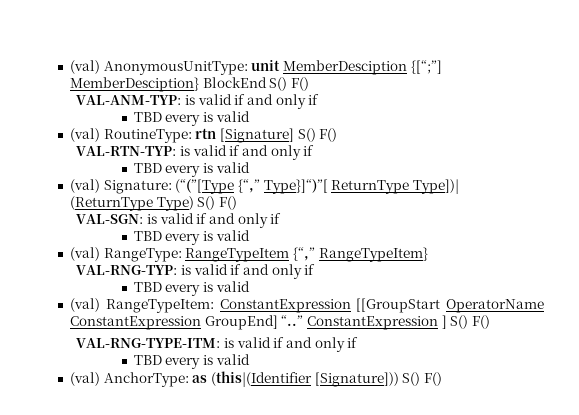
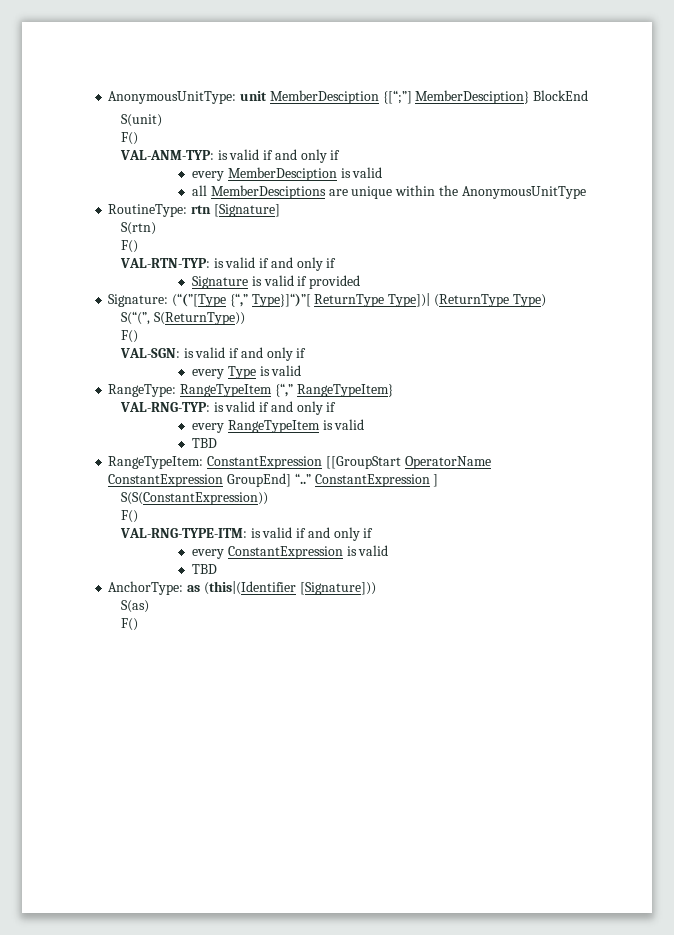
- (val) AnonymousUnitType: unit MemberDesciption {[“;”] MemberDesciption} BlockEnd S() F()
+ AnonymousUnitType: unit MemberDesciption {[“;”] MemberDesciption} BlockEnd
+ S(unit)
+ F()
  VAL-ANM-TYP: is valid if and only if
- TBD every is valid
- (val) RoutineType: rtn [Signature] S() F()
+ every MemberDesciption is valid
+ all MemberDesciptions are unique within the AnonymousUnitType
+ RoutineType: rtn [Signature]
+ S(rtn)
+ F()
  VAL-RTN-TYP: is valid if and only if
- TBD every is valid
- (val) Signature: (“(”[Type {“,” Type}]“)”[ ReturnType Type])| (ReturnType Type) S() F()
+ Signature is valid if provided
+ Signature: (“(”[Type {“,” Type}]“)”[ ReturnType Type])| (ReturnType Type)
+ S(“(”, S(ReturnType))
+ F()
  VAL-SGN: is valid if and only if
- TBD every is valid
- (val) RangeType: RangeTypeItem {“,” RangeTypeItem}
+ every Type is valid
+ RangeType: RangeTypeItem {“,” RangeTypeItem}
  VAL-RNG-TYP: is valid if and only if
- TBD every is valid
- (val) RangeTypeItem: ConstantExpression [[GroupStart OperatorName ConstantExpression GroupEnd] “..”
+ every RangeTypeItem is valid
+ TBD
+ RangeTypeItem: ConstantExpression [[GroupStart OperatorName ConstantExpression GroupEnd] “..”
- ConstantExpression ] S() F()
+ ConstantExpression ]
+ S(S(ConstantExpression))
+ F()
  VAL-RNG-TYPE-ITM: is valid if and only if
- TBD every is valid
- (val) AnchorType: as (this|(Identifier [Signature])) S() F()
+ every ConstantExpression is valid
+ TBD
+ AnchorType: as (this|(Identifier [Signature]))
+ S(as)
+ F()

